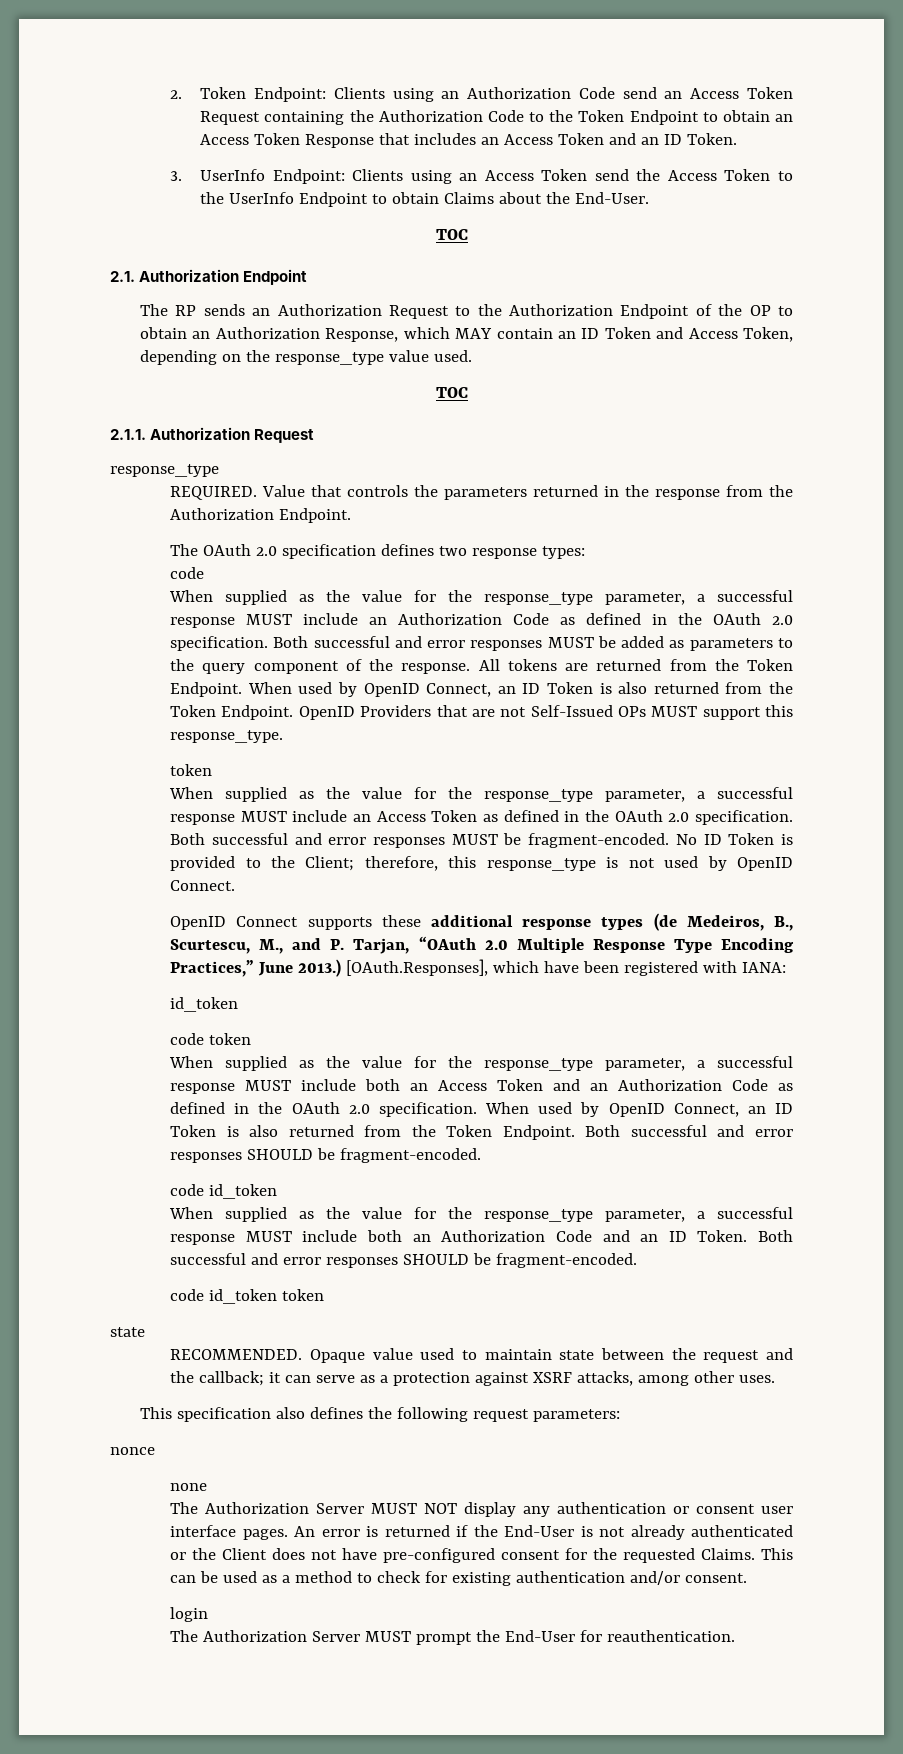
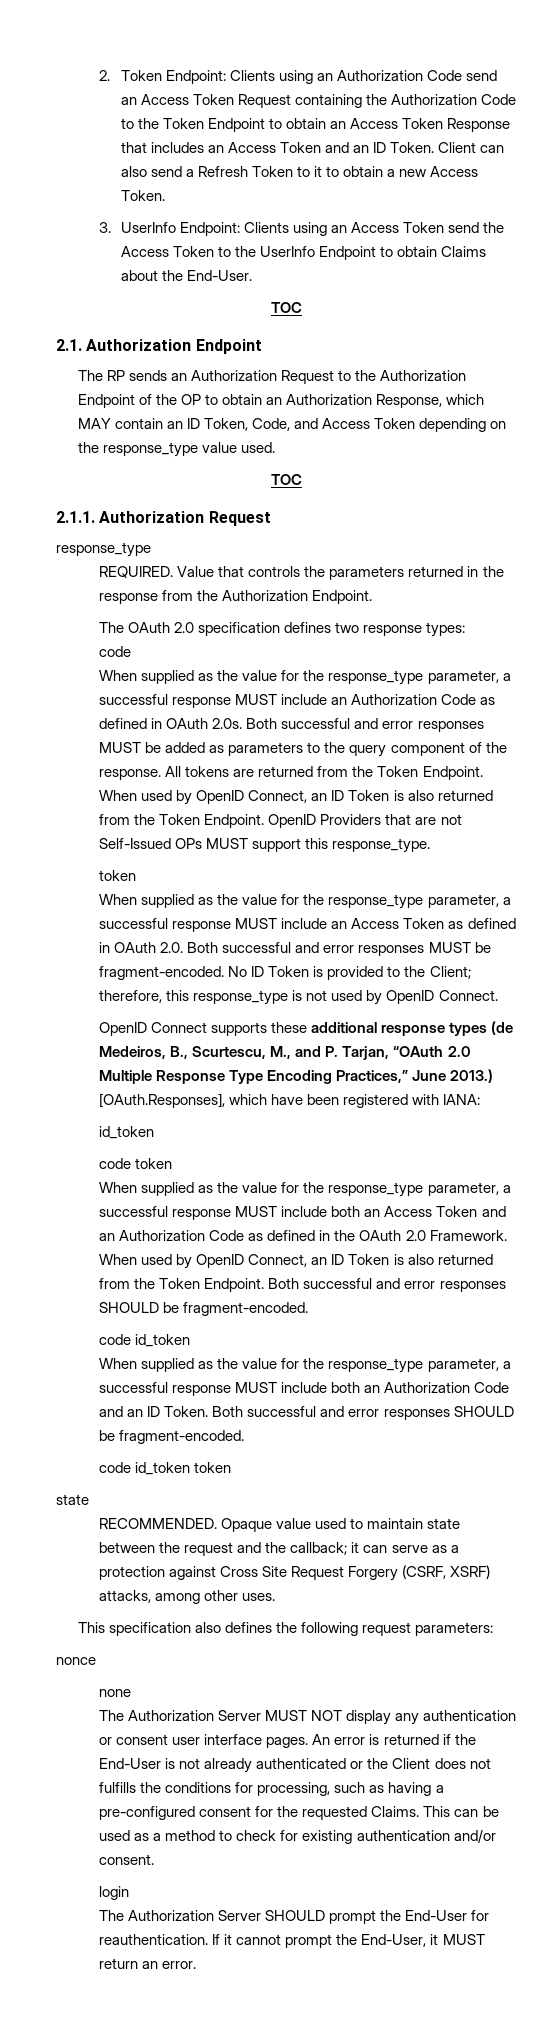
+ Client can also send a Refresh Token to it to obtain a new Access Token.
- The RP sends an Authorization Request to the Authorization Endpoint of the OP to obtain an Authorization Response, which MAY contain an ID Token and Access Token, depending on the response_type value used.
+ The RP sends an Authorization Request to the Authorization Endpoint of the OP to obtain an Authorization Response, which MAY contain an ID Token, Code, and Access Token depending on the response_type value used.
- When supplied as the value for the response_type parameter, a successful response MUST include an Authorization Code as defined in the OAuth 2.0 specification. Both successful and error responses MUST be added as parameters to the query component of the response.
+ When supplied as the value for the response_type parameter, a successful response MUST include an Authorization Code as defined in OAuth 2.0s. Both successful and error responses MUST be added as parameters to the query component of the response.
- When supplied as the value for the response_type parameter, a successful response MUST include an Access Token as defined in the OAuth 2.0 specification. Both successful and error responses MUST be fragment-encoded.
+ When supplied as the value for the response_type parameter, a successful response MUST include an Access Token as defined in OAuth 2.0. Both successful and error responses MUST be fragment-encoded.
- When supplied as the value for the response_type parameter, a successful response MUST include both an Access Token and an Authorization Code as defined in the OAuth 2.0 specification.
+ When supplied as the value for the response_type parameter, a successful response MUST include both an Access Token and an Authorization Code as defined in the OAuth 2.0 Framework.
- Opaque value used to maintain state between the request and the callback; it can serve as a protection against XSRF attacks, among other uses.
+ Opaque value used to maintain state between the request and the callback; it can serve as a protection against Cross Site Request Forgery (CSRF, XSRF) attacks, among other uses.
- An error is returned if the End-User is not already authenticated or the Client does not have pre-configured consent for the requested Claims.
+ An error is returned if the End-User is not already authenticated or the Client does not fulfills the conditions for processing, such as having a pre-configured consent for the requested Claims.
- The Authorization Server MUST prompt the End-User for reauthentication.
+ The Authorization Server SHOULD prompt the End-User for reauthentication.
+ If it cannot prompt the End-User, it MUST return an error.

